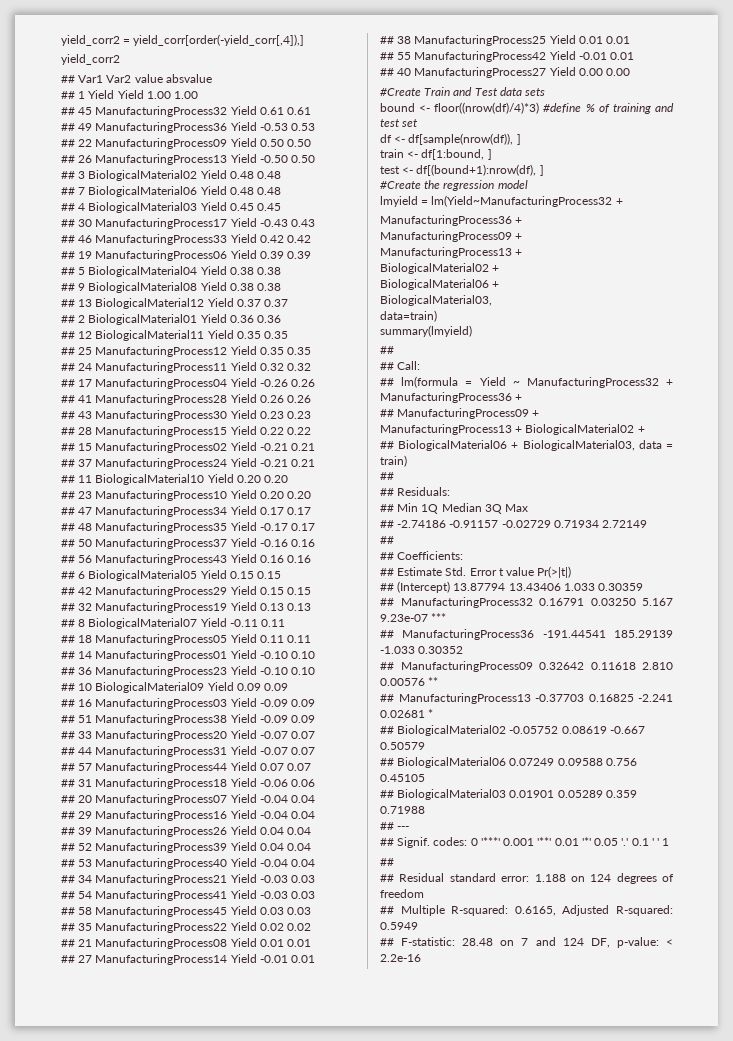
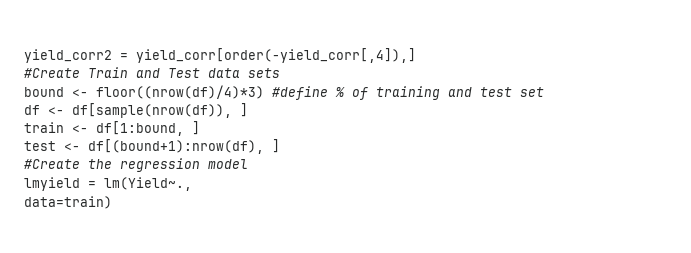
  yield_corr2 = yield_corr[order(-yield_corr[,4]),]
- yield_corr2
- ## Var1 Var2 value absvalue
- ## 1 Yield Yield 1.00 1.00
- ## 45 ManufacturingProcess32 Yield 0.61 0.61
- ## 49 ManufacturingProcess36 Yield -0.53 0.53
- ## 22 ManufacturingProcess09 Yield 0.50 0.50
- ## 26 ManufacturingProcess13 Yield -0.50 0.50
- ## 3 BiologicalMaterial02 Yield 0.48 0.48
- ## 7 BiologicalMaterial06 Yield 0.48 0.48
- ## 4 BiologicalMaterial03 Yield 0.45 0.45
- ## 30 ManufacturingProcess17 Yield -0.43 0.43
- ## 46 ManufacturingProcess33 Yield 0.42 0.42
- ## 19 ManufacturingProcess06 Yield 0.39 0.39
- ## 5 BiologicalMaterial04 Yield 0.38 0.38
- ## 9 BiologicalMaterial08 Yield 0.38 0.38
- ## 13 BiologicalMaterial12 Yield 0.37 0.37
- ## 2 BiologicalMaterial01 Yield 0.36 0.36
- ## 12 BiologicalMaterial11 Yield 0.35 0.35
- ## 25 ManufacturingProcess12 Yield 0.35 0.35
- ## 24 ManufacturingProcess11 Yield 0.32 0.32
- ## 17 ManufacturingProcess04 Yield -0.26 0.26
- ## 41 ManufacturingProcess28 Yield 0.26 0.26
- ## 43 ManufacturingProcess30 Yield 0.23 0.23
- ## 28 ManufacturingProcess15 Yield 0.22 0.22
- ## 15 ManufacturingProcess02 Yield -0.21 0.21
- ## 37 ManufacturingProcess24 Yield -0.21 0.21
- ## 11 BiologicalMaterial10 Yield 0.20 0.20
- ## 23 ManufacturingProcess10 Yield 0.20 0.20
- ## 47 ManufacturingProcess34 Yield 0.17 0.17
- ## 48 ManufacturingProcess35 Yield -0.17 0.17
- ## 50 ManufacturingProcess37 Yield -0.16 0.16
- ## 56 ManufacturingProcess43 Yield 0.16 0.16
- ## 6 BiologicalMaterial05 Yield 0.15 0.15
- ## 42 ManufacturingProcess29 Yield 0.15 0.15
- ## 32 ManufacturingProcess19 Yield 0.13 0.13
- ## 8 BiologicalMaterial07 Yield -0.11 0.11
- ## 18 ManufacturingProcess05 Yield 0.11 0.11
- ## 14 ManufacturingProcess01 Yield -0.10 0.10
- ## 36 ManufacturingProcess23 Yield -0.10 0.10
- ## 10 BiologicalMaterial09 Yield 0.09 0.09
- ## 16 ManufacturingProcess03 Yield -0.09 0.09
- ## 51 ManufacturingProcess38 Yield -0.09 0.09
- ## 33 ManufacturingProcess20 Yield -0.07 0.07
- ## 44 ManufacturingProcess31 Yield -0.07 0.07
- ## 57 ManufacturingProcess44 Yield 0.07 0.07
- ## 31 ManufacturingProcess18 Yield -0.06 0.06
- ## 20 ManufacturingProcess07 Yield -0.04 0.04
- ## 29 ManufacturingProcess16 Yield -0.04 0.04
- ## 39 ManufacturingProcess26 Yield 0.04 0.04
- ## 52 ManufacturingProcess39 Yield 0.04 0.04
- ## 53 ManufacturingProcess40 Yield -0.04 0.04
- ## 34 ManufacturingProcess21 Yield -0.03 0.03
- ## 54 ManufacturingProcess41 Yield -0.03 0.03
- ## 58 ManufacturingProcess45 Yield 0.03 0.03
- ## 35 ManufacturingProcess22 Yield 0.02 0.02
- ## 21 ManufacturingProcess08 Yield 0.01 0.01
- ## 27 ManufacturingProcess14 Yield -0.01 0.01
- ## 38 ManufacturingProcess25 Yield 0.01 0.01
- ## 55 ManufacturingProcess42 Yield -0.01 0.01
- ## 40 ManufacturingProcess27 Yield 0.00 0.00
- lmyield = lm(Yield~ManufacturingProcess32 +
- ManufacturingProcess36 +
- ManufacturingProcess09 +
- ManufacturingProcess13 +
- BiologicalMaterial02 +
- BiologicalMaterial06 +
- BiologicalMaterial03,
+ lmyield = lm(Yield~.,
  data=train)
- summary(lmyield)
- ##
- ## Call:
- ## lm(formula = Yield ~ ManufacturingProcess32 + ManufacturingProcess36 +
- ## ManufacturingProcess09 + ManufacturingProcess13 + BiologicalMaterial02 +
- ## BiologicalMaterial06 + BiologicalMaterial03, data = train)
- ##
- ## Residuals:
- ## Min 1Q Median 3Q Max
- ## -2.74186 -0.91157 -0.02729 0.71934 2.72149
- ##
- ## Coefficients:
- ## Estimate Std. Error t value Pr(>|t|)
- ## (Intercept) 13.87794 13.43406 1.033 0.30359
- ## ManufacturingProcess32 0.16791 0.03250 5.167 9.23e-07 ***
- ## ManufacturingProcess36 -191.44541 185.29139 -1.033 0.30352
- ## ManufacturingProcess09 0.32642 0.11618 2.810 0.00576 **
- ## ManufacturingProcess13 -0.37703 0.16825 -2.241 0.02681 *
- ## BiologicalMaterial02 -0.05752 0.08619 -0.667 0.50579
- ## BiologicalMaterial06 0.07249 0.09588 0.756 0.45105
- ## BiologicalMaterial03 0.01901 0.05289 0.359 0.71988
- ## ---
- ## Signif. codes: 0 '***' 0.001 '**' 0.01 '*' 0.05 '.' 0.1 ' ' 1
- ##
- ## Residual standard error: 1.188 on 124 degrees of freedom
- ## Multiple R-squared: 0.6165, Adjusted R-squared: 0.5949
- ## F-statistic: 28.48 on 7 and 124 DF, p-value: < 2.2e-16

